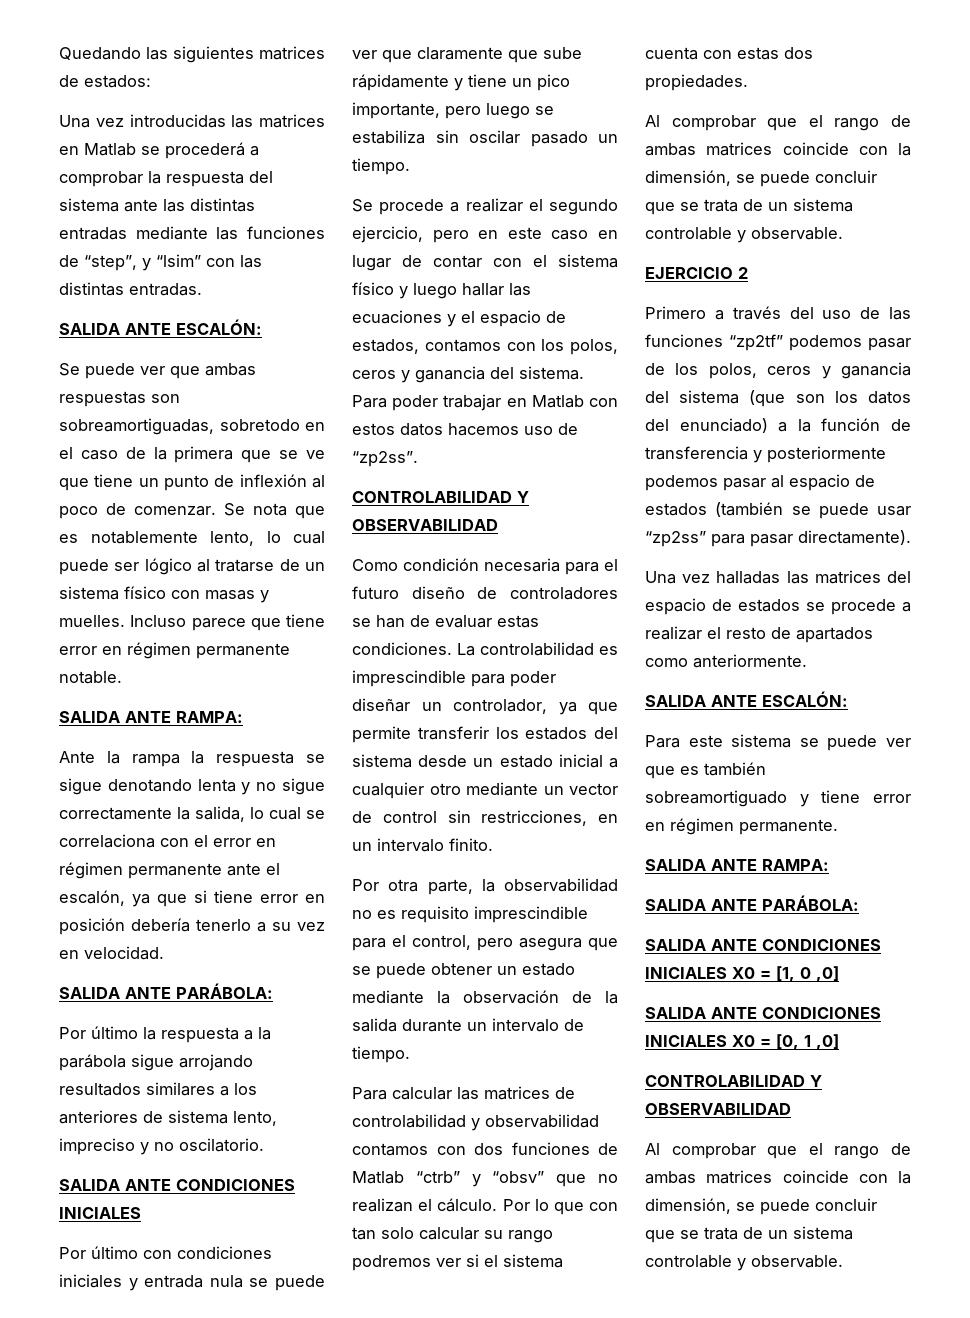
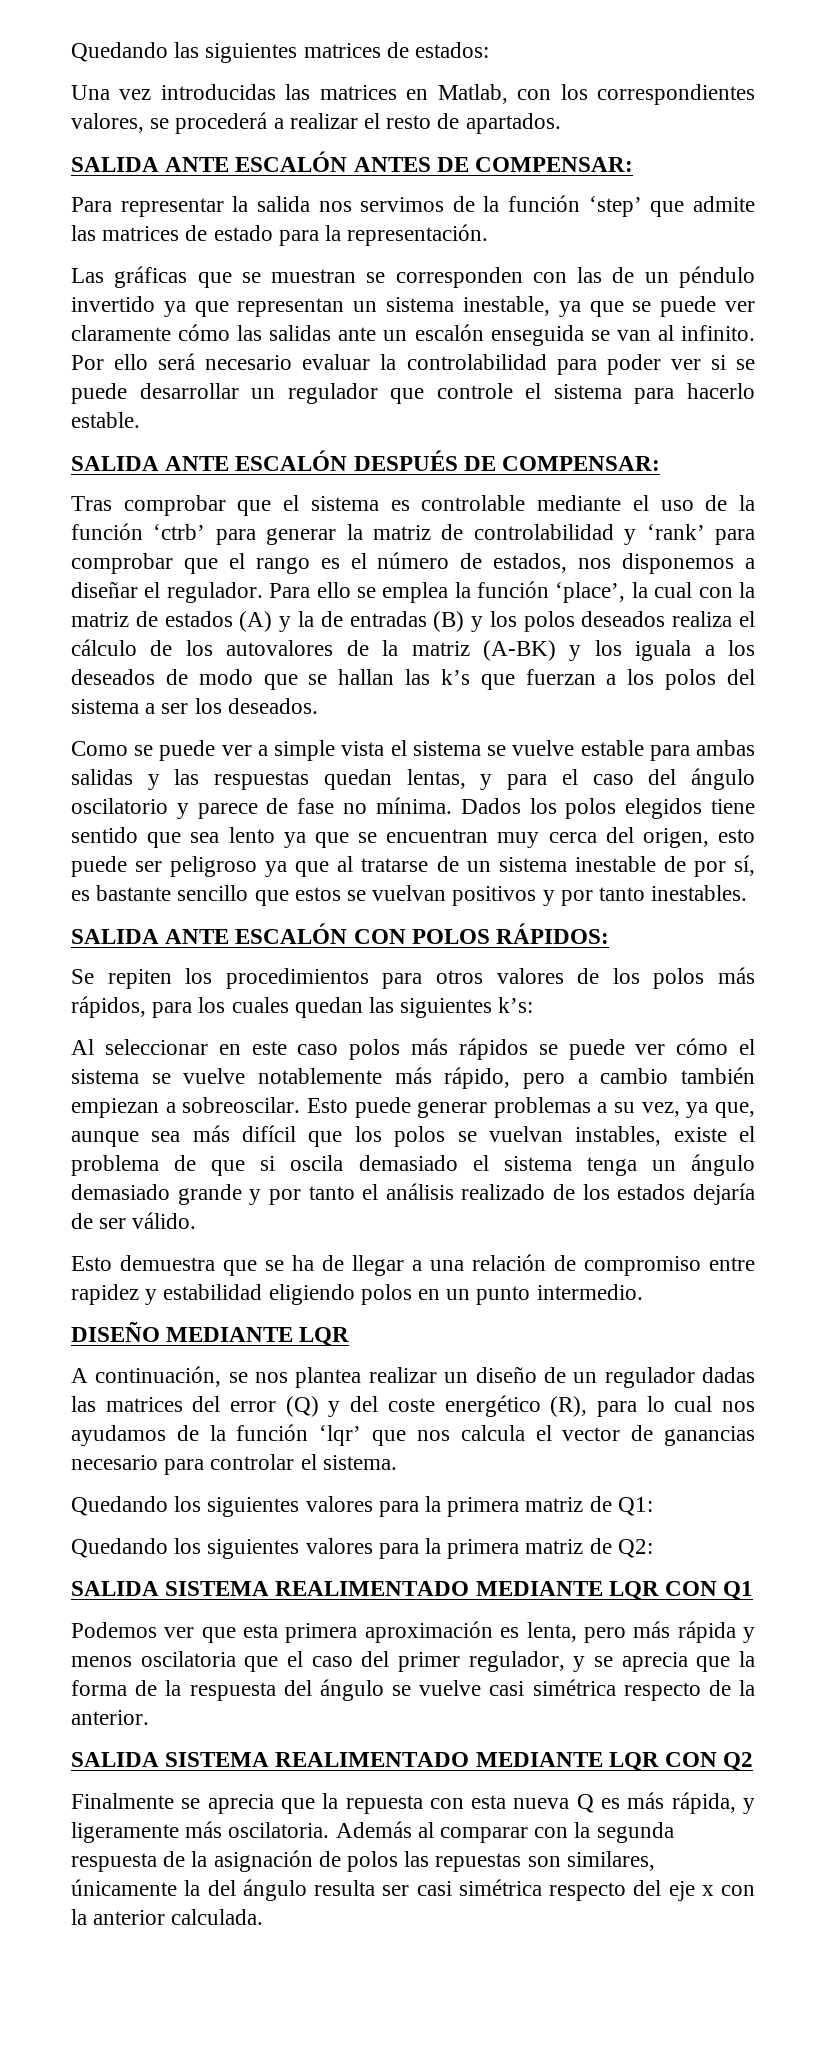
- Una vez introducidas las matrices en Matlab se procederá a comprobar la respuesta del sistema ante las distintas entradas mediante las funciones de “step”, y “lsim” con las distintas entradas.
- SALIDA ANTE ESCALÓN:
- Se puede ver que ambas respuestas son sobreamortiguadas, sobretodo en el caso de la primera que se ve que tiene un punto de inflexión al poco de comenzar. Se nota que es notablemente lento, lo cual puede ser lógico al tratarse de un sistema físico con masas y muelles. Incluso parece que tiene error en régimen permanente notable.
- SALIDA ANTE RAMPA:
- Ante la rampa la respuesta se sigue denotando lenta y no sigue correctamente la salida, lo cual se correlaciona con el error en régimen permanente ante el escalón, ya que si tiene error en posición debería tenerlo a su vez en velocidad.
- SALIDA ANTE PARÁBOLA:
- Por último la respuesta a la parábola sigue arrojando resultados similares a los anteriores de sistema lento, impreciso y no oscilatorio.
- SALIDA ANTE CONDICIONES INICIALES
- Por último con condiciones iniciales y entrada nula se puede ver que claramente que sube rápidamente y tiene un pico importante, pero luego se estabiliza sin oscilar pasado un tiempo.
- Se procede a realizar el segundo ejercicio, pero en este caso en lugar de contar con el sistema físico y luego hallar las ecuaciones y el espacio de estados, contamos con los polos, ceros y ganancia del sistema. Para poder trabajar en Matlab con estos datos hacemos uso de “zp2ss”.
- CONTROLABILIDAD Y OBSERVABILIDAD
- Como condición necesaria para el futuro diseño de controladores se han de evaluar estas condiciones. La controlabilidad es imprescindible para poder diseñar un controlador, ya que permite transferir los estados del sistema desde un estado inicial a cualquier otro mediante un vector de control sin restricciones, en un intervalo finito.
- Por otra parte, la observabilidad no es requisito imprescindible para el control, pero asegura que se puede obtener un estado mediante la observación de la salida durante un intervalo de tiempo.
- Para calcular las matrices de controlabilidad y observabilidad contamos con dos funciones de Matlab “ctrb” y “obsv” que no realizan el cálculo. Por lo que con tan solo calcular su rango podremos ver si el sistema cuenta con estas dos propiedades.
- Al comprobar que el rango de ambas matrices coincide con la dimensión, se puede concluir que se trata de un sistema controlable y observable.
- EJERCICIO 2
- Primero a través del uso de las funciones “zp2tf” podemos pasar de los polos, ceros y ganancia del sistema (que son los datos del enunciado) a la función de transferencia y posteriormente podemos pasar al espacio de estados (también se puede usar “zp2ss” para pasar directamente).
- Una vez halladas las matrices del espacio de estados se procede a realizar el resto de apartados como anteriormente.
- SALIDA ANTE ESCALÓN:
- Para este sistema se puede ver que es también sobreamortiguado y tiene error en régimen permanente.
- SALIDA ANTE RAMPA:
- SALIDA ANTE PARÁBOLA:
- SALIDA ANTE CONDICIONES INICIALES X0 = [1, 0 ,0]
- SALIDA ANTE CONDICIONES INICIALES X0 = [0, 1 ,0]
- CONTROLABILIDAD Y OBSERVABILIDAD
- Al comprobar que el rango de ambas matrices coincide con la dimensión, se puede concluir que se trata de un sistema controlable y observable.
+ Una vez introducidas las matrices en Matlab, con los correspondientes valores, se procederá a realizar el resto de apartados.
+ SALIDA ANTE ESCALÓN ANTES DE COMPENSAR:
+ Para representar la salida nos servimos de la función ‘step’ que admite las matrices de estado para la representación.
+ Las gráficas que se muestran se corresponden con las de un péndulo invertido ya que representan un sistema inestable, ya que se puede ver claramente cómo las salidas ante un escalón enseguida se van al infinito. Por ello será necesario evaluar la controlabilidad para poder ver si se puede desarrollar un regulador que controle el sistema para hacerlo estable.
+ SALIDA ANTE ESCALÓN DESPUÉS DE COMPENSAR:
+ Tras comprobar que el sistema es controlable mediante el uso de la función ‘ctrb’ para generar la matriz de controlabilidad y ‘rank’ para comprobar que el rango es el número de estados, nos disponemos a diseñar el regulador. Para ello se emplea la función ‘place’, la cual con la matriz de estados (A) y la de entradas (B) y los polos deseados realiza el cálculo de los autovalores de la matriz (A-BK) y los iguala a los deseados de modo que se hallan las k’s que fuerzan a los polos del sistema a ser los deseados.
+ Como se puede ver a simple vista el sistema se vuelve estable para ambas salidas y las respuestas quedan lentas, y para el caso del ángulo oscilatorio y parece de fase no mínima. Dados los polos elegidos tiene sentido que sea lento ya que se encuentran muy cerca del origen, esto puede ser peligroso ya que al tratarse de un sistema inestable de por sí, es bastante sencillo que estos se vuelvan positivos y por tanto inestables.
+ SALIDA ANTE ESCALÓN CON POLOS RÁPIDOS:
+ Se repiten los procedimientos para otros valores de los polos más rápidos, para los cuales quedan las siguientes k’s:
+ Al seleccionar en este caso polos más rápidos se puede ver cómo el sistema se vuelve notablemente más rápido, pero a cambio también empiezan a sobreoscilar. Esto puede generar problemas a su vez, ya que, aunque sea más difícil que los polos se vuelvan instables, existe el problema de que si oscila demasiado el sistema tenga un ángulo demasiado grande y por tanto el análisis realizado de los estados dejaría de ser válido.
+ Esto demuestra que se ha de llegar a una relación de compromiso entre rapidez y estabilidad eligiendo polos en un punto intermedio.
+ DISEÑO MEDIANTE LQR
+ A continuación, se nos plantea realizar un diseño de un regulador dadas las matrices del error (Q) y del coste energético (R), para lo cual nos ayudamos de la función ‘lqr’ que nos calcula el vector de ganancias necesario para controlar el sistema.
+ Quedando los siguientes valores para la primera matriz de Q1:
+ Quedando los siguientes valores para la primera matriz de Q2:
+ SALIDA SISTEMA REALIMENTADO MEDIANTE LQR CON Q1
+ Podemos ver que esta primera aproximación es lenta, pero más rápida y menos oscilatoria que el caso del primer regulador, y se aprecia que la forma de la respuesta del ángulo se vuelve casi simétrica respecto de la anterior.
+ SALIDA SISTEMA REALIMENTADO MEDIANTE LQR CON Q2
+ Finalmente se aprecia que la repuesta con esta nueva Q es más rápida, y ligeramente más oscilatoria. Además al comparar con la segunda respuesta de la asignación de polos las repuestas son similares, únicamente la del ángulo resulta ser casi simétrica respecto del eje x con la anterior calculada.

